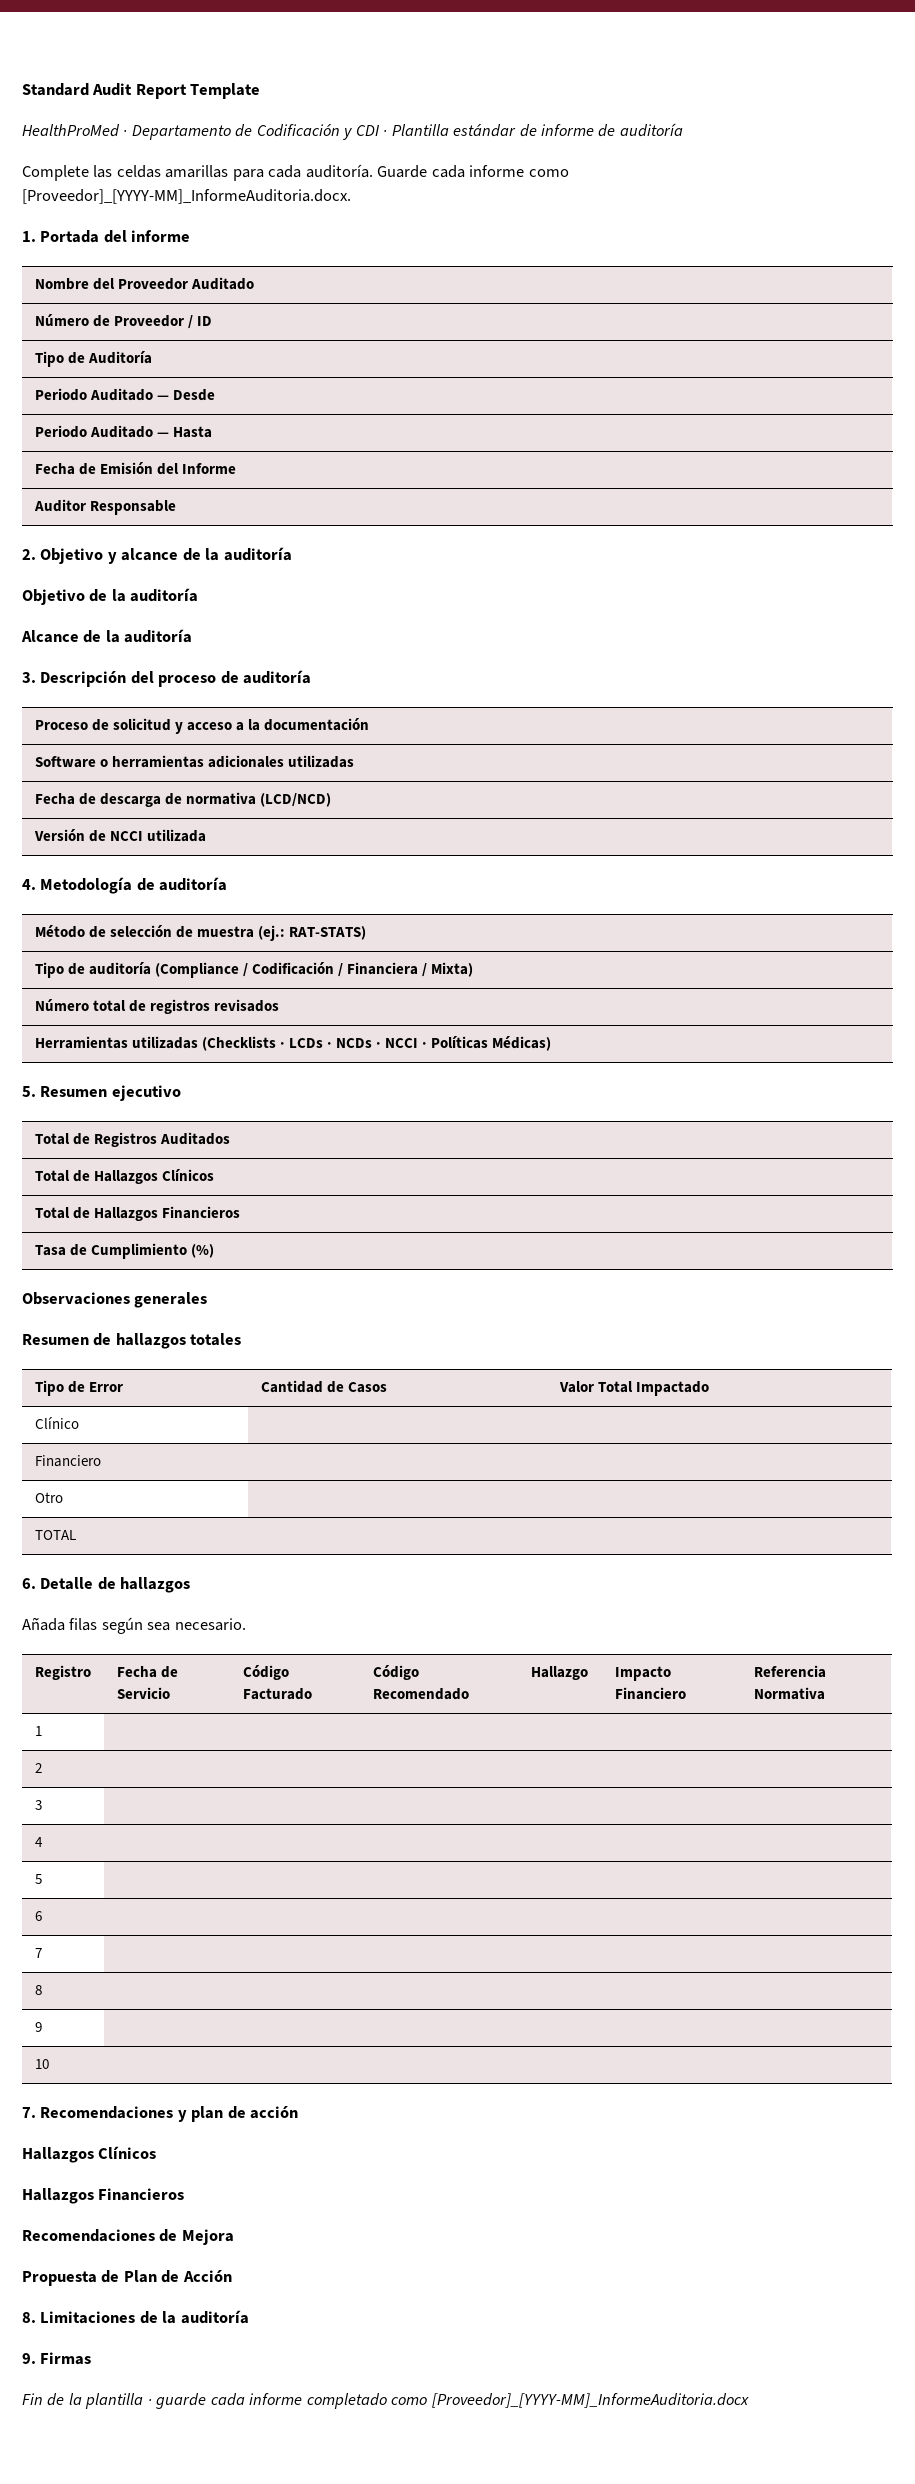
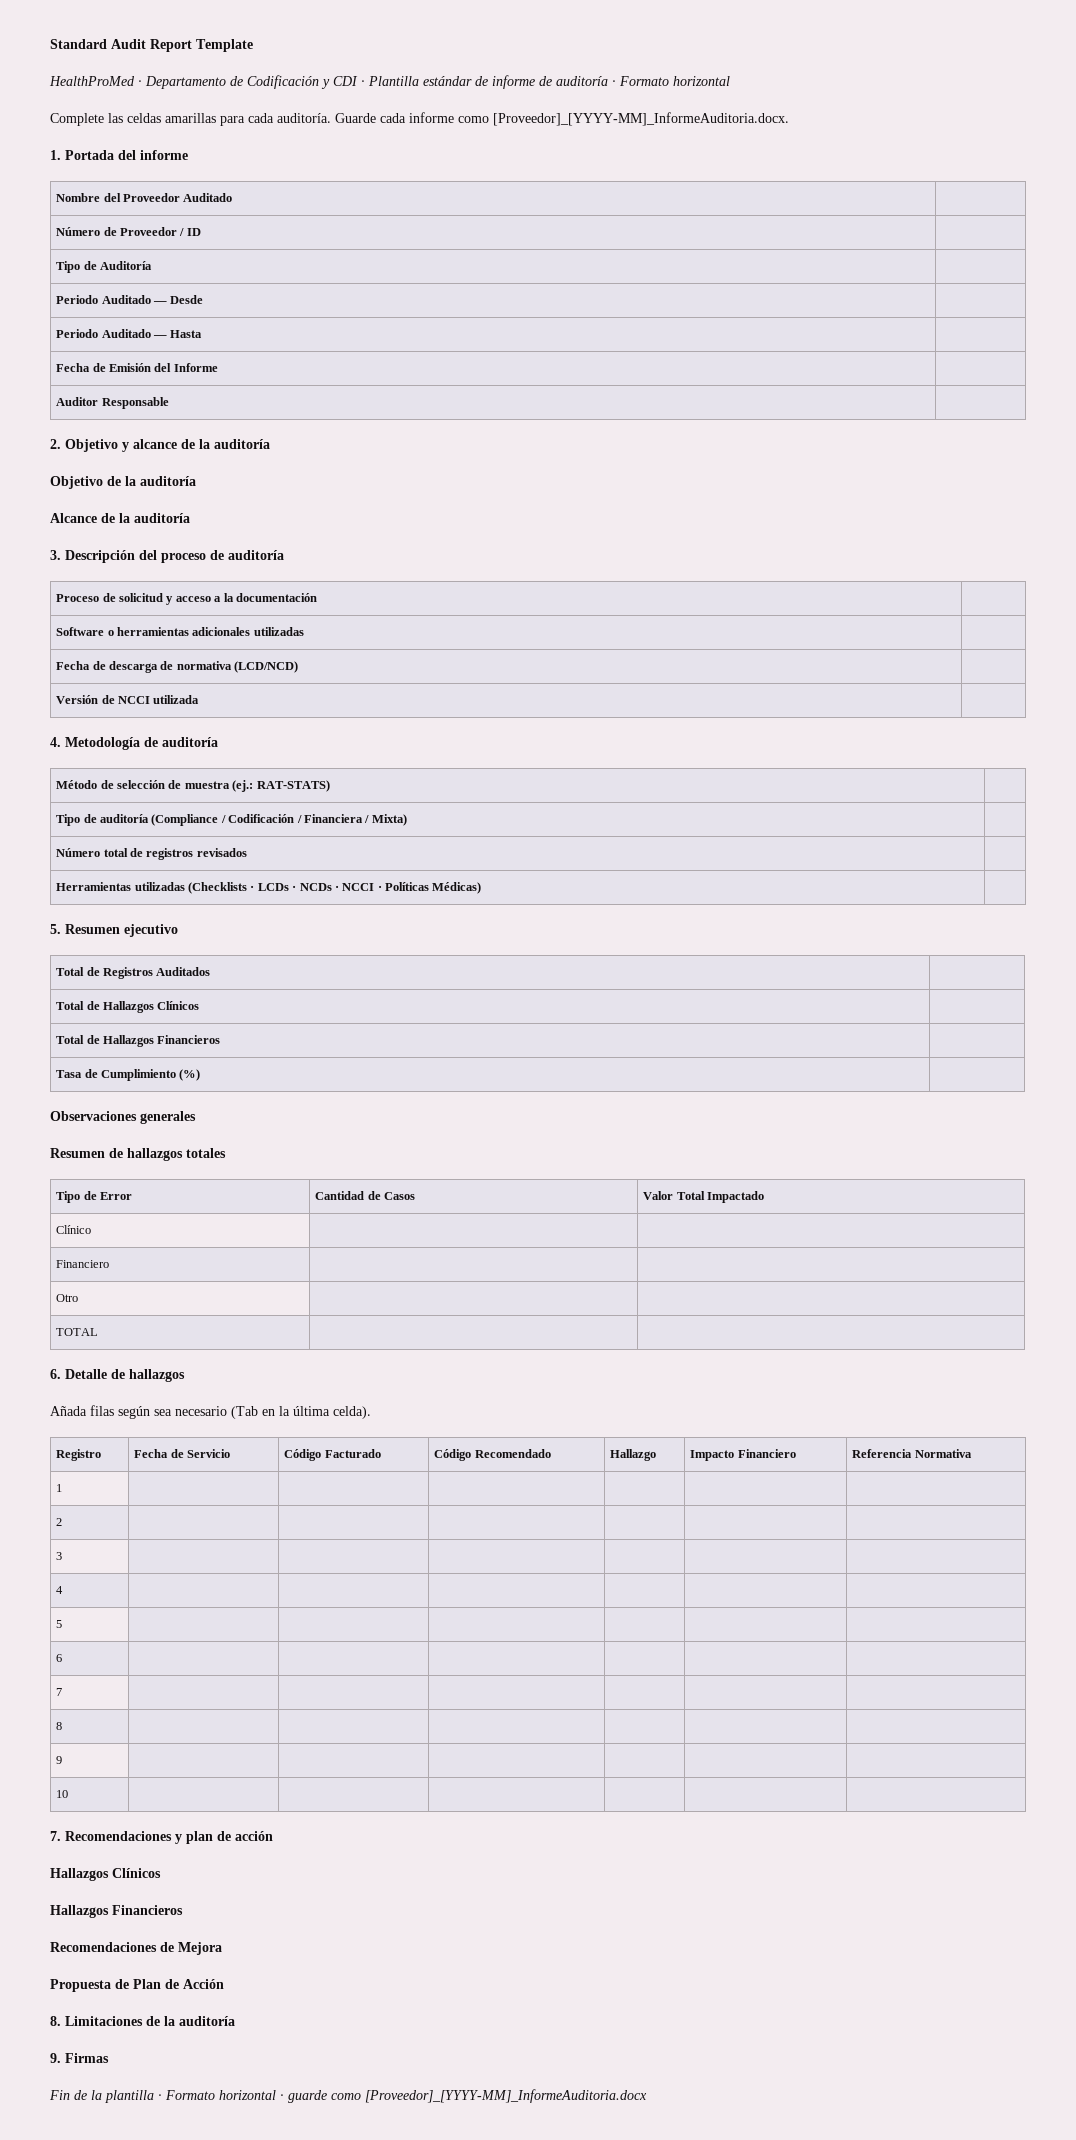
- HealthProMed · Departamento de Codificación y CDI · Plantilla estándar de informe de auditoría
+ HealthProMed · Departamento de Codificación y CDI · Plantilla estándar de informe de auditoría · Formato horizontal
- Añada filas según sea necesario.
+ Añada filas según sea necesario (Tab en la última celda).
- Fin de la plantilla · guarde cada informe completado como [Proveedor]_[YYYY-MM]_InformeAuditoria.docx
+ Fin de la plantilla · Formato horizontal · guarde como [Proveedor]_[YYYY-MM]_InformeAuditoria.docx

